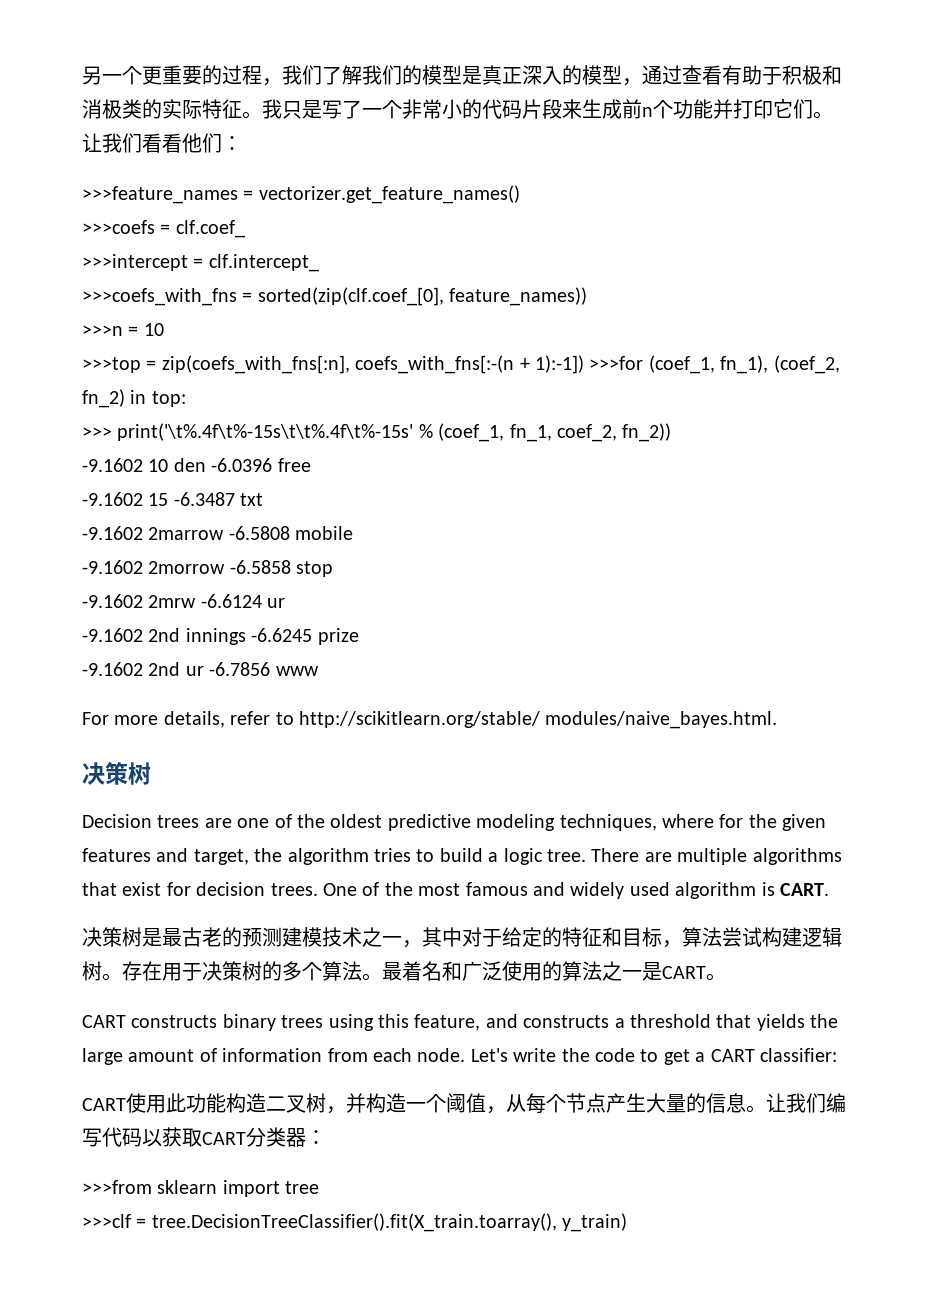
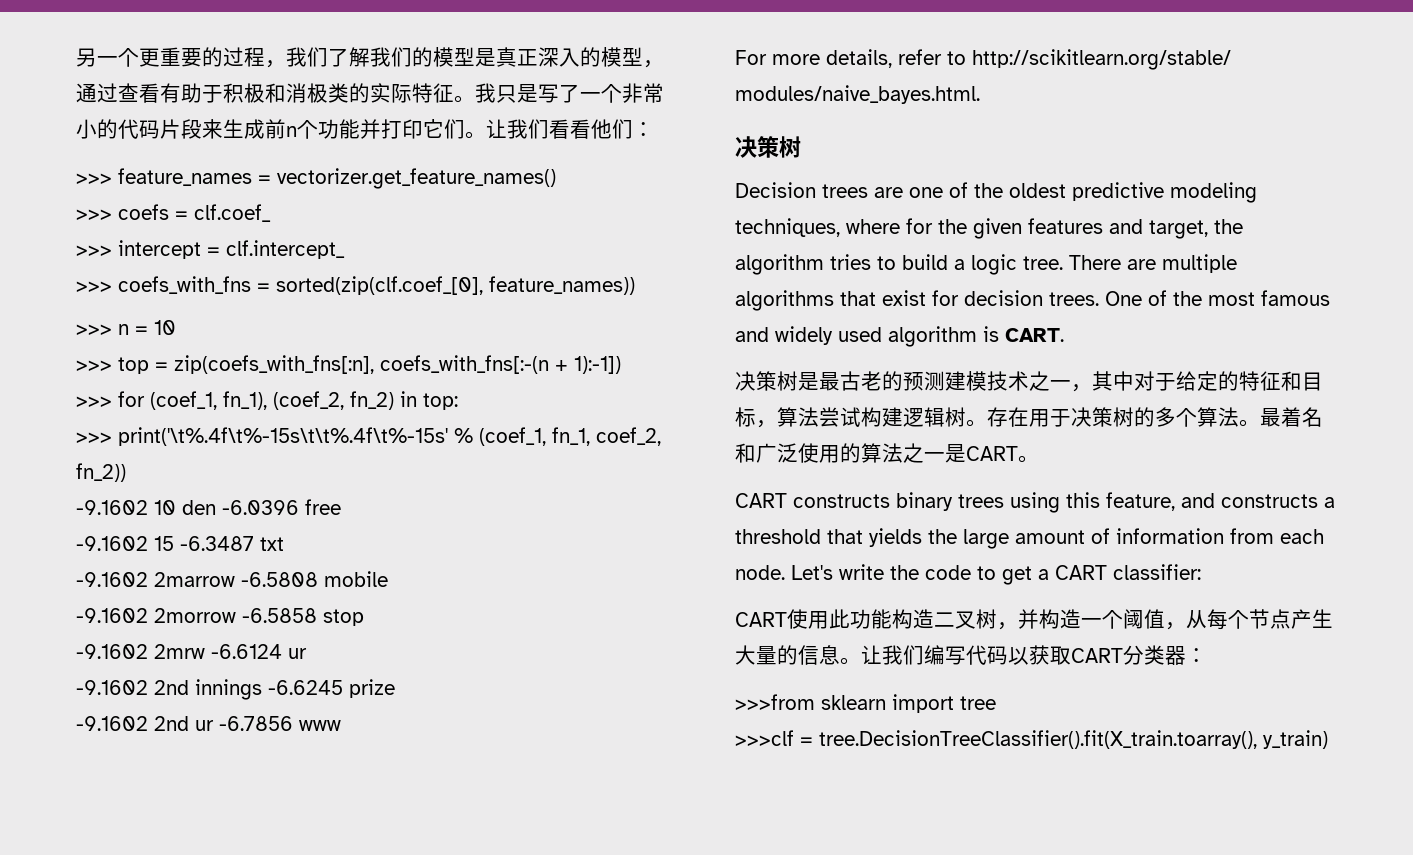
- >>>feature_names = vectorizer.get_feature_names()
+ >>> feature_names = vectorizer.get_feature_names()
- >>>coefs = clf.coef_
+ >>> coefs = clf.coef_
- >>>intercept = clf.intercept_
+ >>> intercept = clf.intercept_
- >>>coefs_with_fns = sorted(zip(clf.coef_[0], feature_names))
+ >>> coefs_with_fns = sorted(zip(clf.coef_[0], feature_names))
- >>>n = 10
+ >>> n = 10
- >>>top = zip(coefs_with_fns[:n], coefs_with_fns[:-(n + 1):-1]) >>>for (coef_1, fn_1), (coef_2, fn_2) in top:
+ >>> top = zip(coefs_with_fns[:n], coefs_with_fns[:-(n + 1):-1])
+ >>> for (coef_1, fn_1), (coef_2, fn_2) in top:

